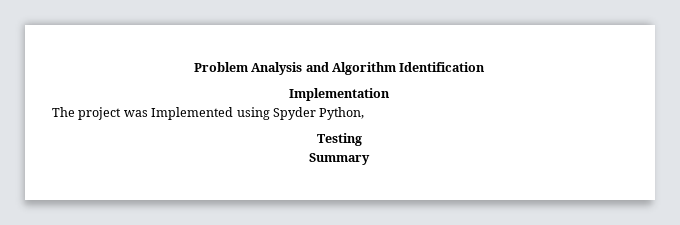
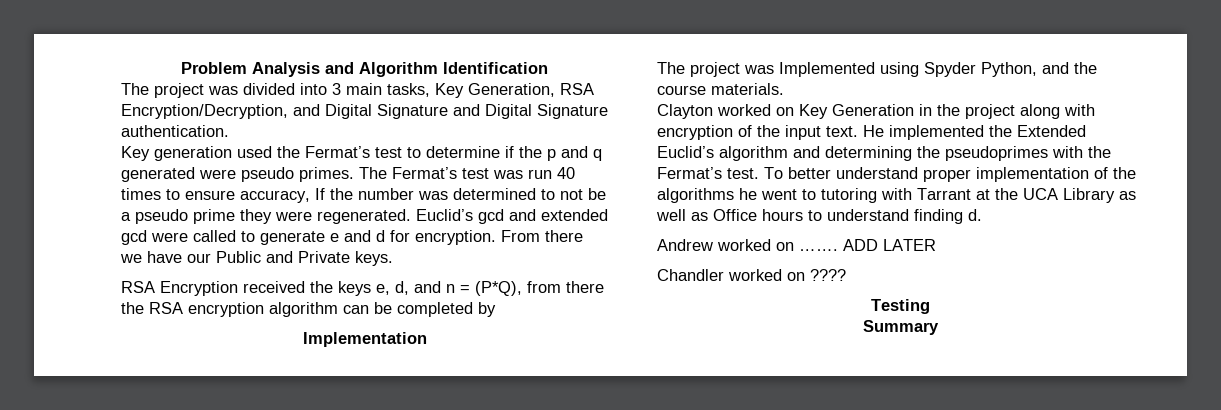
+ The project was divided into 3 main tasks, Key Generation, RSA Encryption/Decryption, and Digital Signature and Digital Signature authentication.
+ Key generation used the Fermat’s test to determine if the p and q generated were pseudo primes. The Fermat’s test was run 40 times to ensure accuracy, If the number was determined to not be a pseudo prime they were regenerated. Euclid’s gcd and extended gcd were called to generate e and d for encryption. From there we have our Public and Private keys.
+ RSA Encryption received the keys e, d, and n = (P*Q), from there the RSA encryption algorithm can be completed by
- The project was Implemented using Spyder Python,
+ The project was Implemented using Spyder Python, and the course materials.
+ Clayton worked on Key Generation in the project along with encryption of the input text. He implemented the Extended Euclid’s algorithm and determining the pseudoprimes with the Fermat’s test. To better understand proper implementation of the algorithms he went to tutoring with Tarrant at the UCA Library as well as Office hours to understand finding d.
+ Andrew worked on ……. ADD LATER
+ Chandler worked on ????

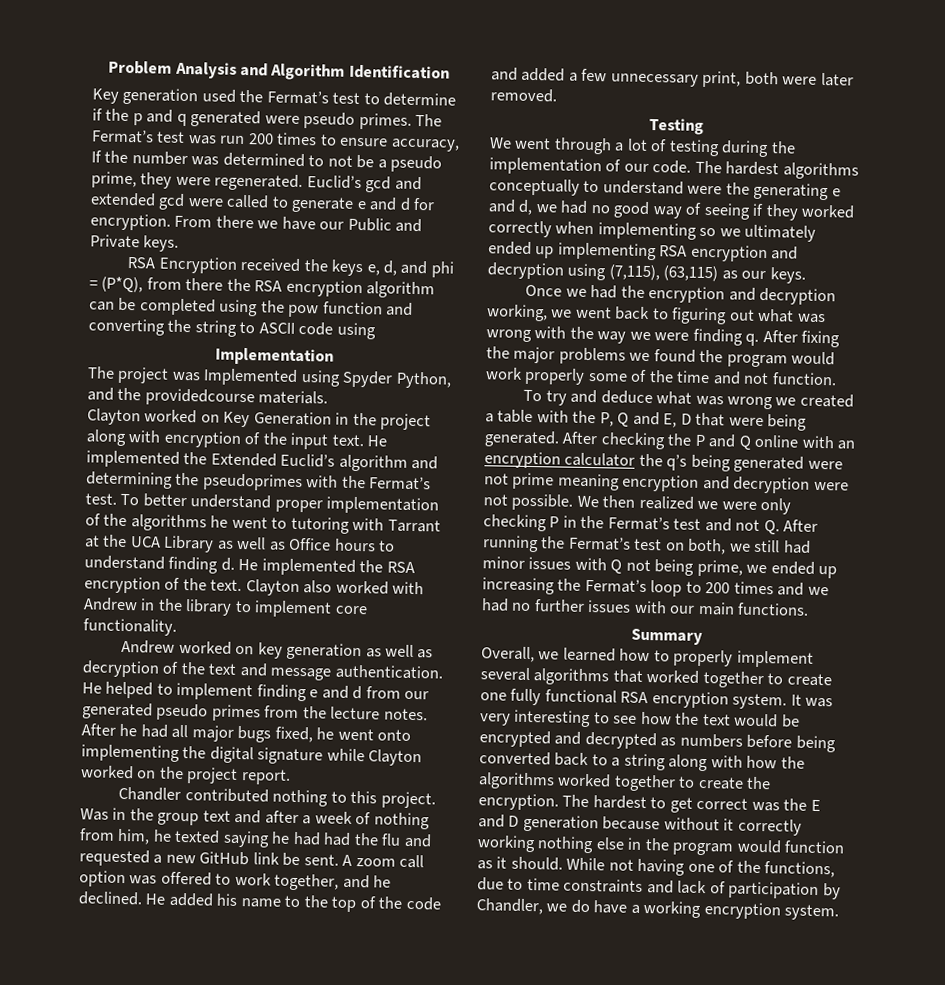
- The project was divided into 3 main tasks, Key Generation, RSA Encryption/Decryption, and Digital Signature and Digital Signature authentication.
- The Fermat’s test was run 40 times to ensure accuracy, If the number was determined to not be a pseudo prime they were regenerated.
+ The Fermat’s test was run 200 times to ensure accuracy, If the number was determined to not be a pseudo prime, they were regenerated.
- RSA Encryption received the keys e, d, and n = (P*Q), from there the RSA encryption algorithm can be completed by
+ RSA Encryption received the keys e, d, and phi = (P*Q), from there the RSA encryption algorithm can be completed using the pow function and converting the string to ASCII code using
- The project was Implemented using Spyder Python, and the course materials.
+ The project was Implemented using Spyder Python, and the providedcourse materials.
- To better understand proper implementation of the algorithms he went to tutoring with Tarrant at the UCA Library as well as Office hours to understand finding d.
- Andrew worked on ……. ADD LATER
- Chandler worked on ????
+ To better understand proper implementation of the algorithms he went to tutoring with Tarrant at the UCA Library as well as Office hours to understand finding d. He implemented the RSA encryption of the text. Clayton also worked with Andrew in the library to implement core functionality.
+ Andrew worked on key generation as well as decryption of the text and message authentication. He helped to implement finding e and d from our generated pseudo primes from the lecture notes. After he had all major bugs fixed, he went onto implementing the digital signature while Clayton worked on the project report.
+ Chandler contributed nothing to this project. Was in the group text and after a week of nothing from him, he texted saying he had had the flu and requested a new GitHub link be sent. A zoom call option was offered to work together, and he declined. He added his name to the top of the code and added a few unnecessary print, both were later removed.
  Testing
+ We went through a lot of testing during the implementation of our code. The hardest algorithms conceptually to understand were the generating e and d, we had no good way of seeing if they worked correctly when implementing so we ultimately ended up implementing RSA encryption and decryption using (7,115), (63,115) as our keys.
+ Once we had the encryption and decryption working, we went back to figuring out what was wrong with the way we were finding q. After fixing the major problems we found the program would work properly some of the time and not function.
+ To try and deduce what was wrong we created a table with the P, Q and E, D that were being generated. After checking the P and Q online with an encryption calculator the q’s being generated were not prime meaning encryption and decryption were not possible. We then realized we were only checking P in the Fermat’s test and not Q. After running the Fermat’s test on both, we still had minor issues with Q not being prime, we ended up increasing the Fermat’s loop to 200 times and we had no further issues with our main functions.
  Summary
+ Overall, we learned how to properly implement several algorithms that worked together to create one fully functional RSA encryption system. It was very interesting to see how the text would be encrypted and decrypted as numbers before being converted back to a string along with how the algorithms worked together to create the encryption. The hardest to get correct was the E and D generation because without it correctly working nothing else in the program would function as it should. While not having one of the functions, due to time constraints and lack of participation by Chandler, we do have a working encryption system.

